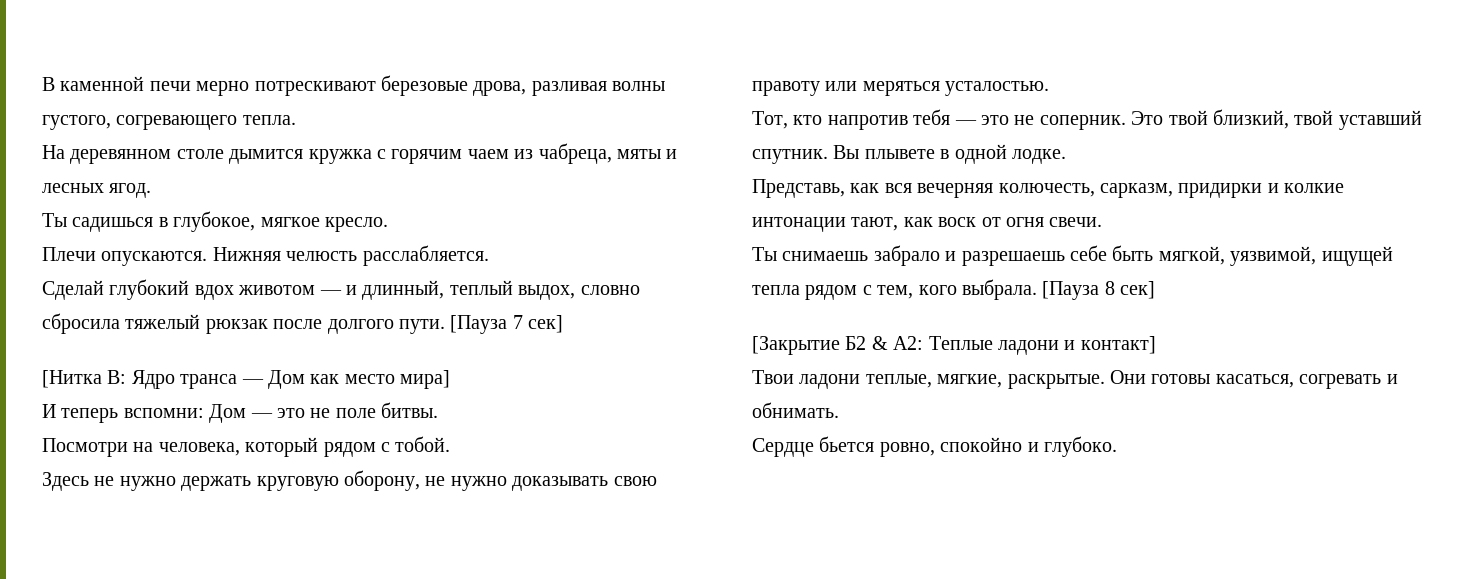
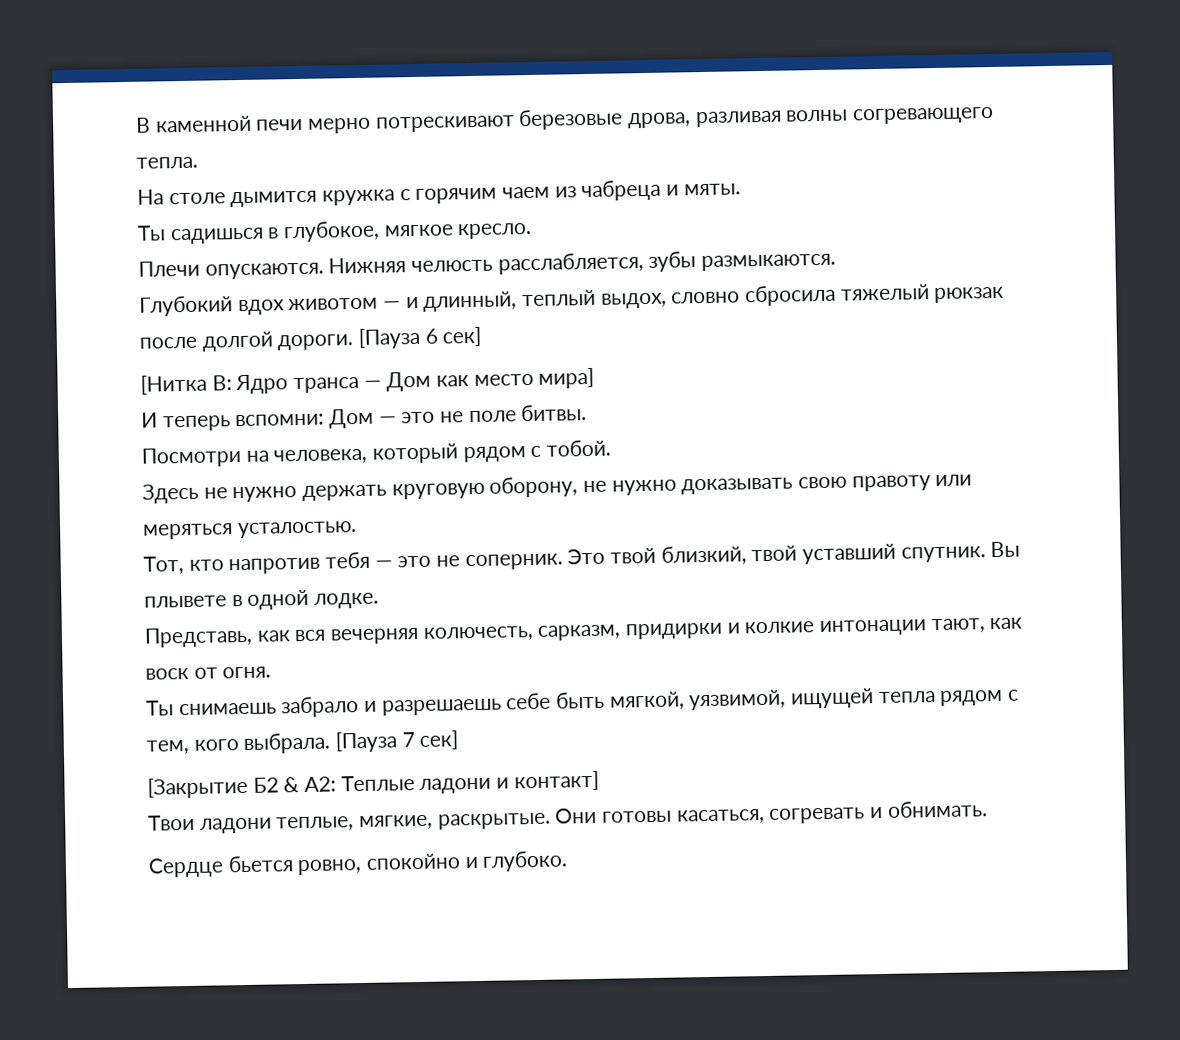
- В каменной печи мерно потрескивают березовые дрова, разливая волны густого, согревающего тепла.
+ В каменной печи мерно потрескивают березовые дрова, разливая волны согревающего тепла.
- На деревянном столе дымится кружка с горячим чаем из чабреца, мяты и лесных ягод.
+ На столе дымится кружка с горячим чаем из чабреца и мяты.
- Нижняя челюсть расслабляется.
- Сделай глубокий вдох животом — и длинный, теплый выдох, словно сбросила тяжелый рюкзак после долгого пути. [Пауза 7 сек]
+ Нижняя челюсть расслабляется, зубы размыкаются.
+ Глубокий вдох животом — и длинный, теплый выдох, словно сбросила тяжелый рюкзак после долгой дороги. [Пауза 6 сек]
- Представь, как вся вечерняя колючесть, сарказм, придирки и колкие интонации тают, как воск от огня свечи.
+ Представь, как вся вечерняя колючесть, сарказм, придирки и колкие интонации тают, как воск от огня.
- [Пауза 8 сек]
+ [Пауза 7 сек]

